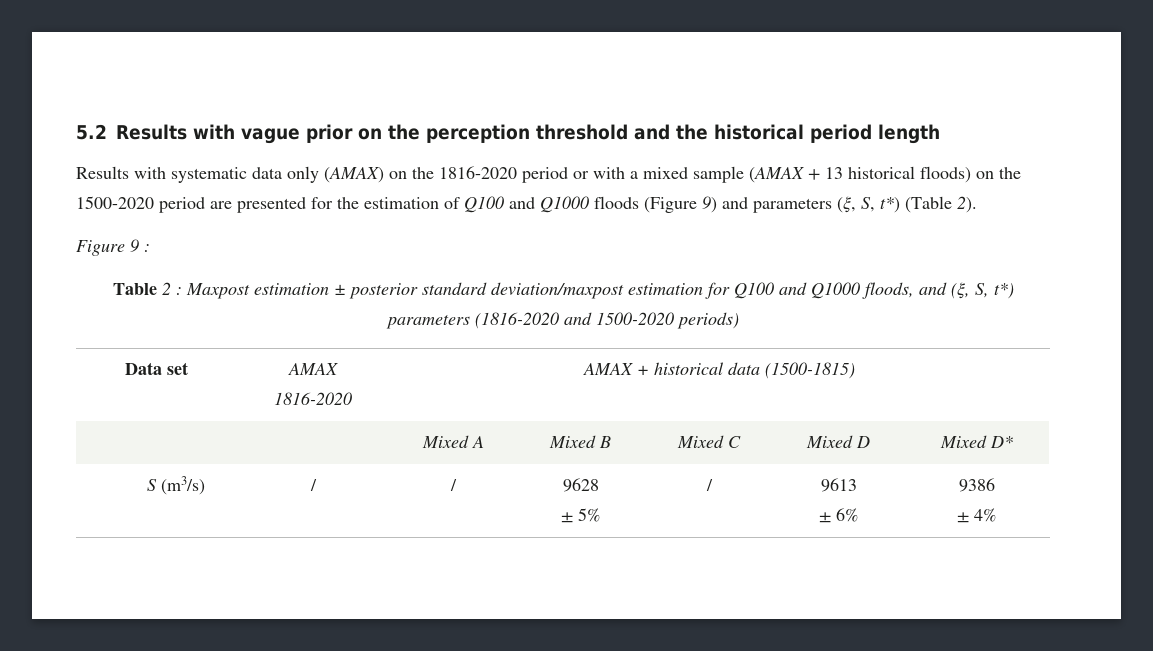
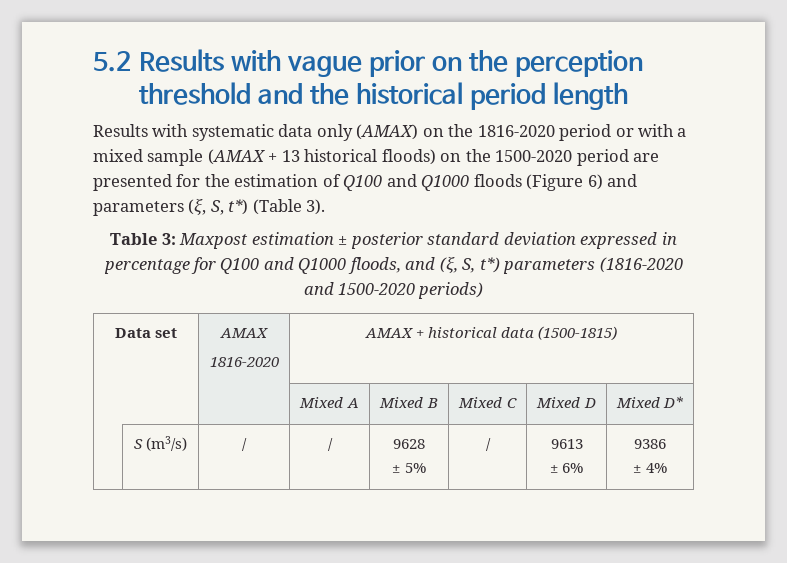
- Results with systematic data only (AMAX) on the 1816-2020 period or with a mixed sample (AMAX + 13 historical floods) on the 1500-2020 period are presented for the estimation of Q100 and Q1000 floods (Figure 9) and parameters (ξ, S, t*) (Table 2).
- Figure 9 :
+ Results with systematic data only (AMAX) on the 1816-2020 period or with a mixed sample (AMAX + 13 historical floods) on the 1500-2020 period are presented for the estimation of Q100 and Q1000 floods (Figure 6) and parameters (ξ, S, t*) (Table 3).
- Table 2 : Maxpost estimation ± posterior standard deviation/maxpost estimation for Q100 and Q1000 floods, and (ξ, S, t*) parameters (1816-2020 and 1500-2020 periods)
+ Table 3: Maxpost estimation ± posterior standard deviation expressed in percentage for Q100 and Q1000 floods, and (ξ, S, t*) parameters (1816-2020 and 1500-2020 periods)

